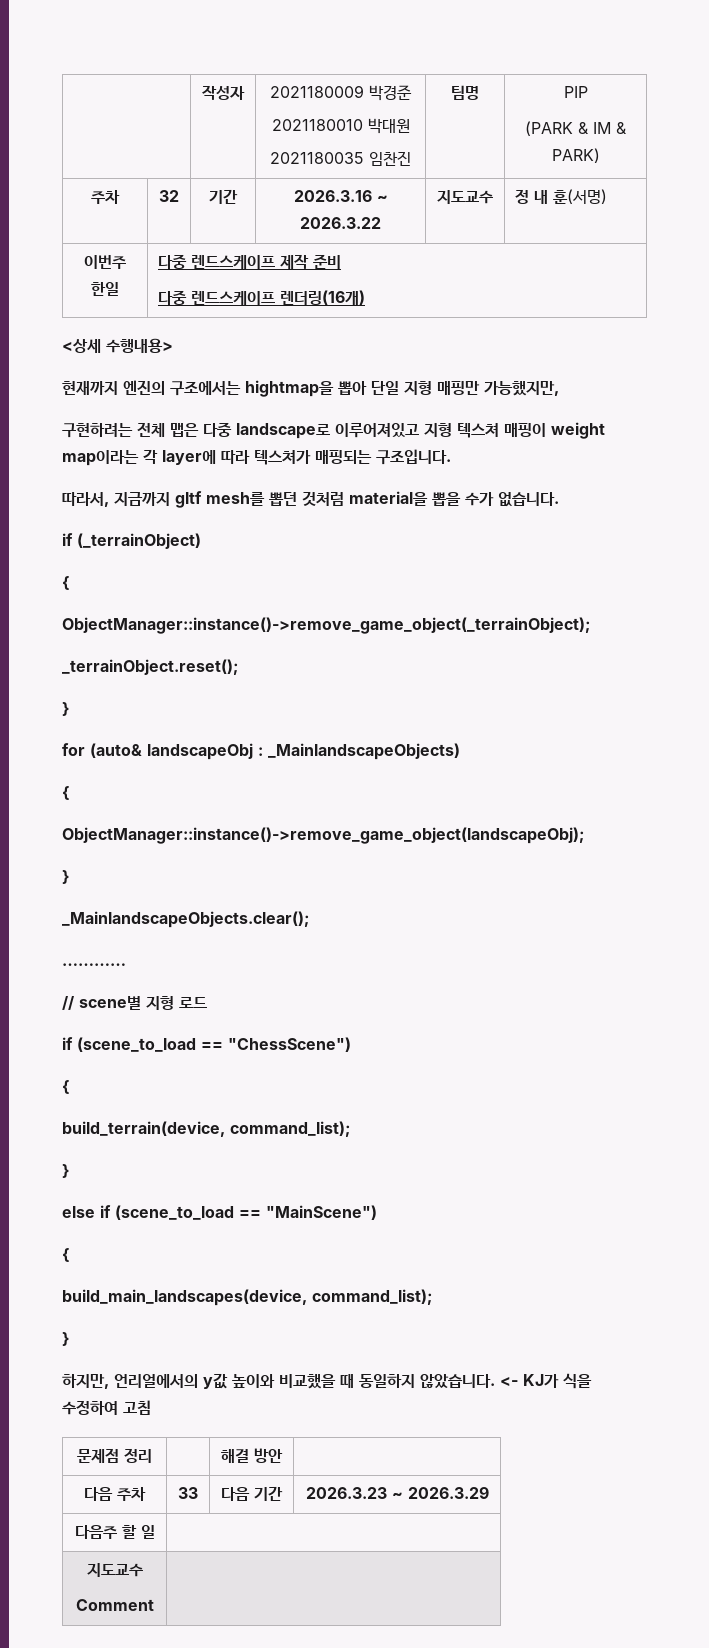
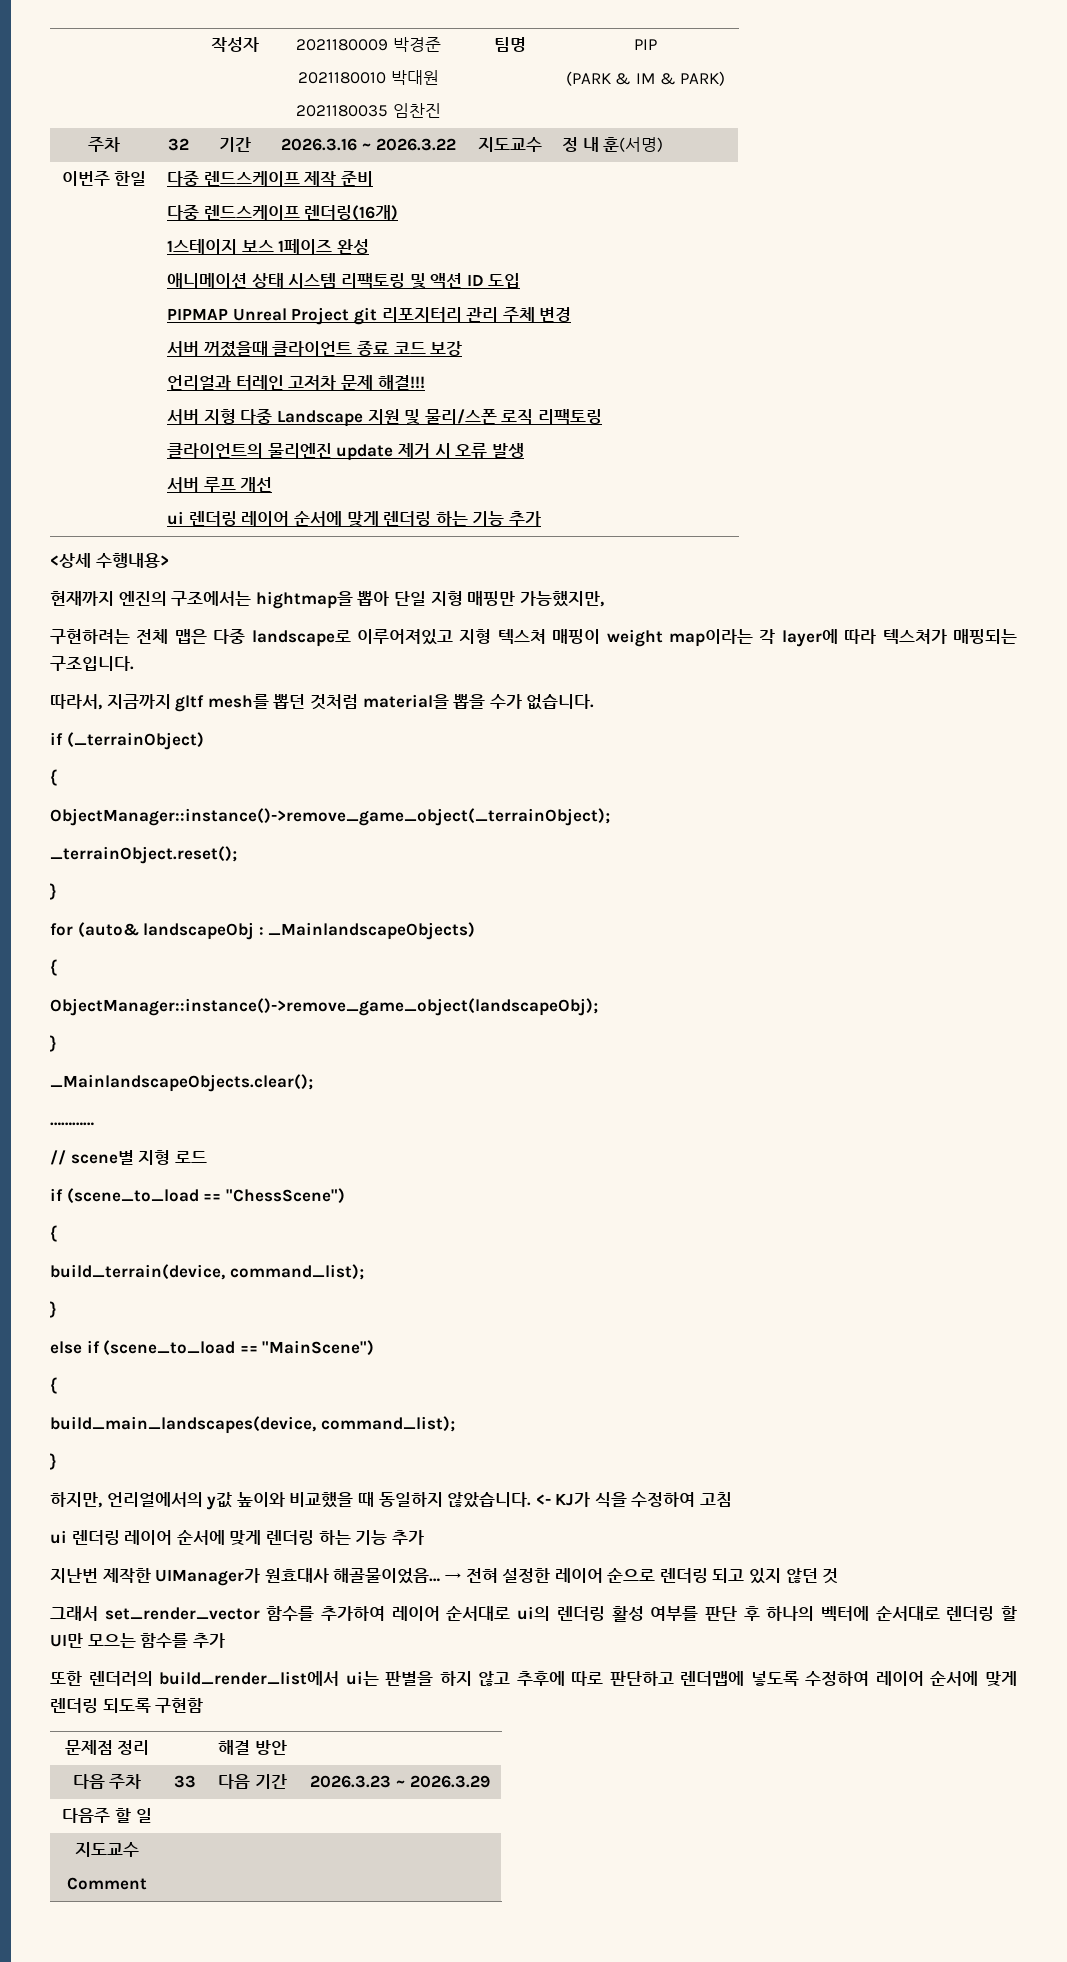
+ 1스테이지 보스 1페이즈 완성
+ 애니메이션 상태 시스템 리팩토링 및 액션 ID 도입
+ PIPMAP Unreal Project git 리포지터리 관리 주체 변경
+ 서버 꺼졌을때 클라이언트 종료 코드 보강
+ 언리얼과 터레인 고저차 문제 해결!!!
+ 서버 지형 다중 Landscape 지원 및 물리/스폰 로직 리팩토링
+ 클라이언트의 물리엔진 update 제거 시 오류 발생
+ 서버 루프 개선
+ ui 렌더링 레이어 순서에 맞게 렌더링 하는 기능 추가
  <- KJ가 식을 수정하여 고침
+ ui 렌더링 레이어 순서에 맞게 렌더링 하는 기능 추가
+ 지난번 제작한 UIManager가 원효대사 해골물이었음… → 전혀 설정한 레이어 순으로 렌더링 되고 있지 않던 것
+ 그래서 set_render_vector 함수를 추가하여 레이어 순서대로 ui의 렌더링 활성 여부를 판단 후 하나의 벡터에 순서대로 렌더링 할 UI만 모으는 함수를 추가
+ 또한 렌더러의 build_render_list에서 ui는 판별을 하지 않고 추후에 따로 판단하고 렌더맵에 넣도록 수정하여 레이어 순서에 맞게 렌더링 되도록 구현함

